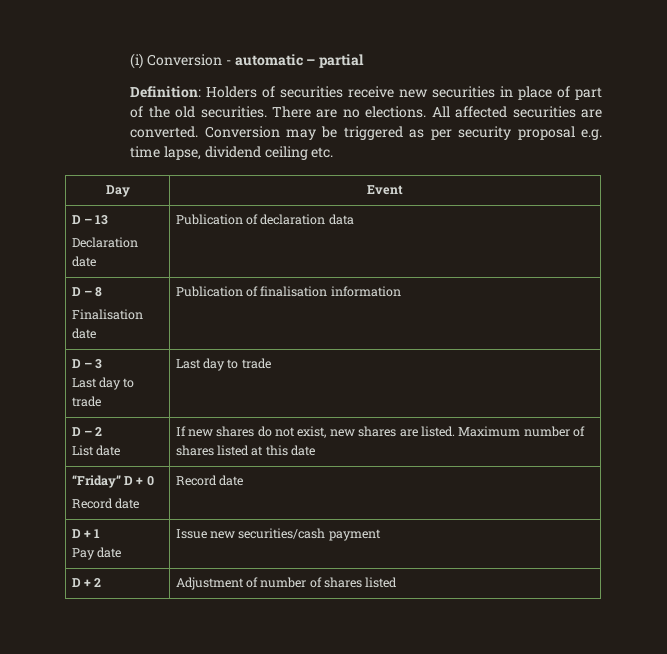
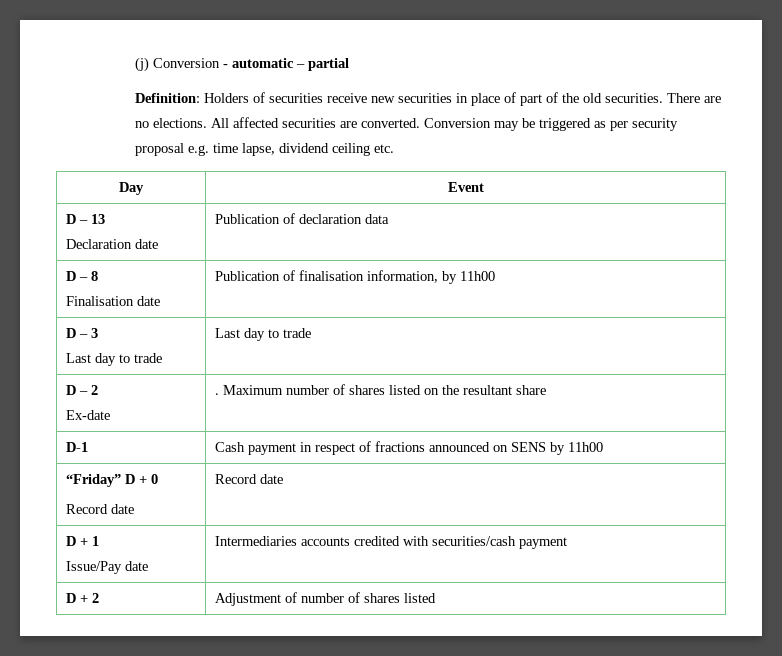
- (i) Conversion - automatic – partial
+ (j) Conversion - automatic – partial
  D – 8
- Finalisation date | Publication of finalisation information
+ Finalisation date | Publication of finalisation information, by 11h00
  D – 2
- List date | If new shares do not exist, new shares are listed. Maximum number of shares listed at this date
+ Ex-date | . Maximum number of shares listed on the resultant share
+ D-1 | Cash payment in respect of fractions announced on SENS by 11h00
  D + 1
- Pay date | Issue new securities/cash payment
+ Issue/Pay date | Intermediaries accounts credited with securities/cash payment

